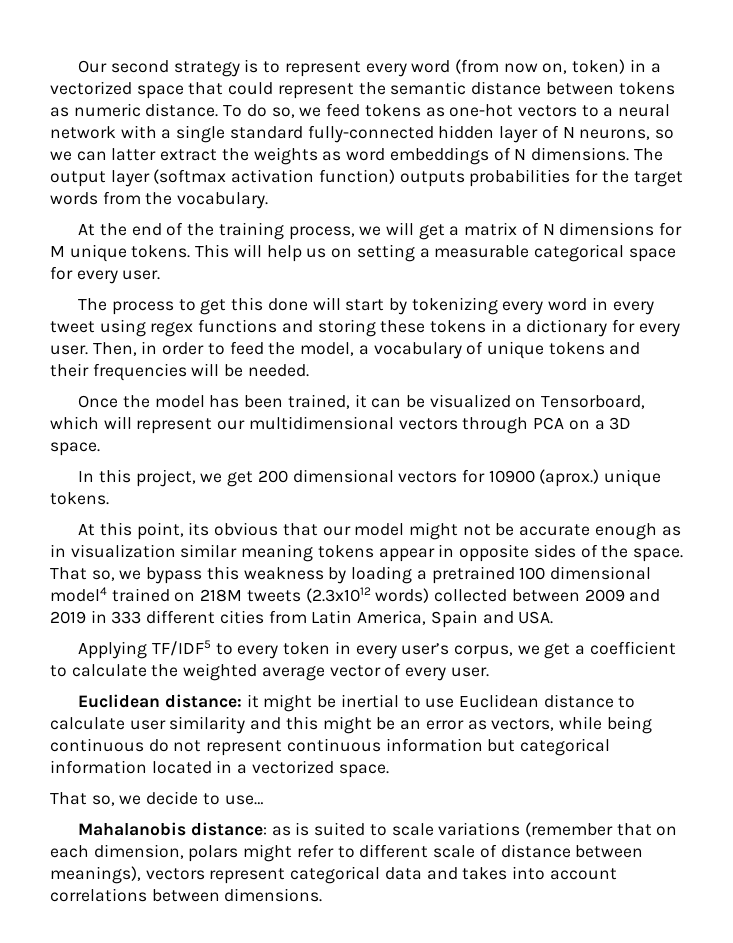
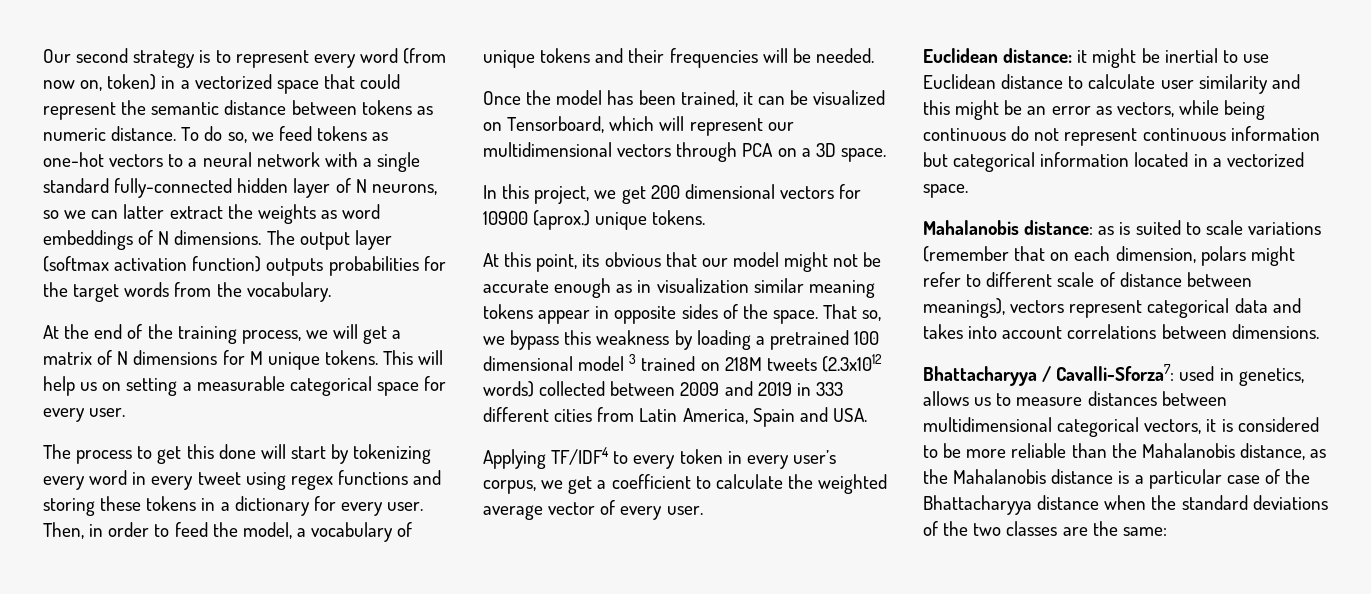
- That so, we bypass this weakness by loading a pretrained 100 dimensional model4 trained on 218M tweets (2.3x1012 words) collected between 2009 and 2019 in 333 different cities from Latin America, Spain and USA.
+ That so, we bypass this weakness by loading a pretrained 100 dimensional model 3 trained on 218M tweets (2.3x1012 words) collected between 2009 and 2019 in 333 different cities from Latin America, Spain and USA.
- Applying TF/IDF5 to every token in every user’s corpus, we get a coefficient to calculate the weighted average vector of every user.
+ Applying TF/IDF4 to every token in every user’s corpus, we get a coefficient to calculate the weighted average vector of every user.
- That so, we decide to use…
+ Bhattacharyya / Cavalli-Sforza7: used in genetics, allows us to measure distances between multidimensional categorical vectors, it is considered to be more reliable than the Mahalanobis distance, as the Mahalanobis distance is a particular case of the Bhattacharyya distance when the standard deviations of the two classes are the same:

